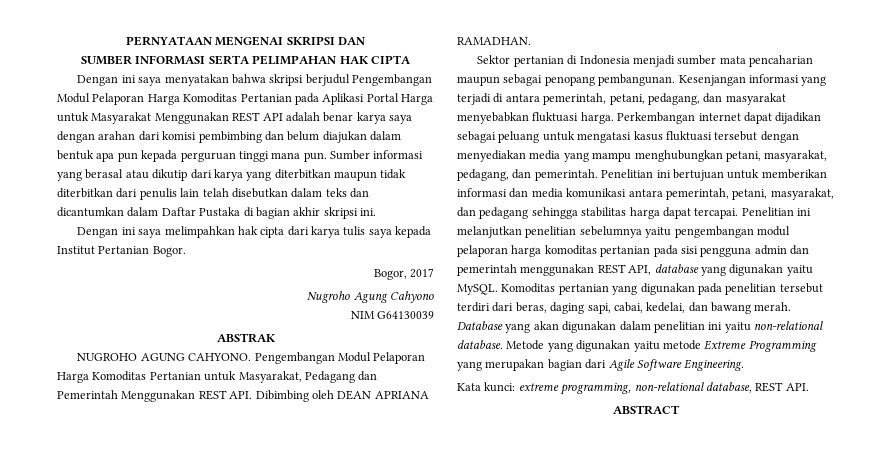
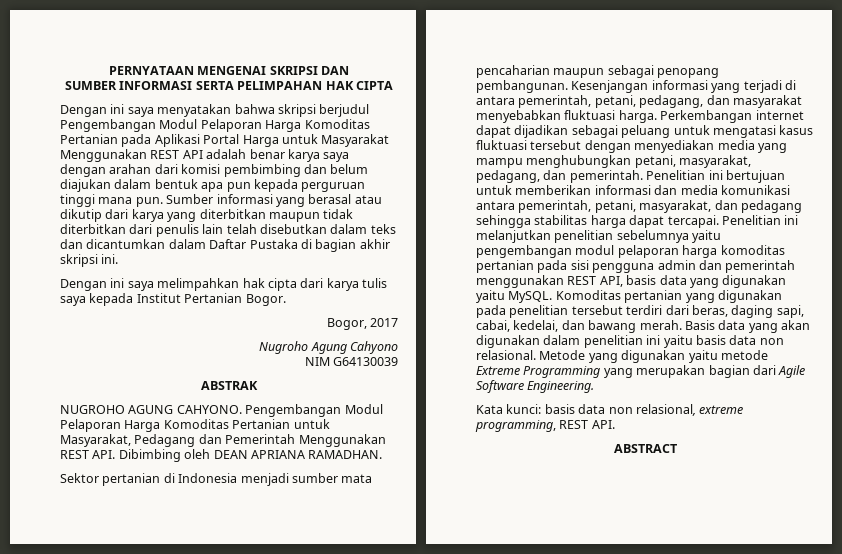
- Penelitian ini melanjutkan penelitian sebelumnya yaitu pengembangan modul pelaporan harga komoditas pertanian pada sisi pengguna admin dan pemerintah menggunakan REST API, database yang digunakan yaitu MySQL.
+ Penelitian ini melanjutkan penelitian sebelumnya yaitu pengembangan modul pelaporan harga komoditas pertanian pada sisi pengguna admin dan pemerintah menggunakan REST API, basis data yang digunakan yaitu MySQL.
- Database yang akan digunakan dalam penelitian ini yaitu non-relational database.
+ Basis data yang akan digunakan dalam penelitian ini yaitu basis data non relasional.
- Kata kunci: extreme programming, non-relational database, REST API.
+ Kata kunci: basis data non relasional, extreme programming, REST API.

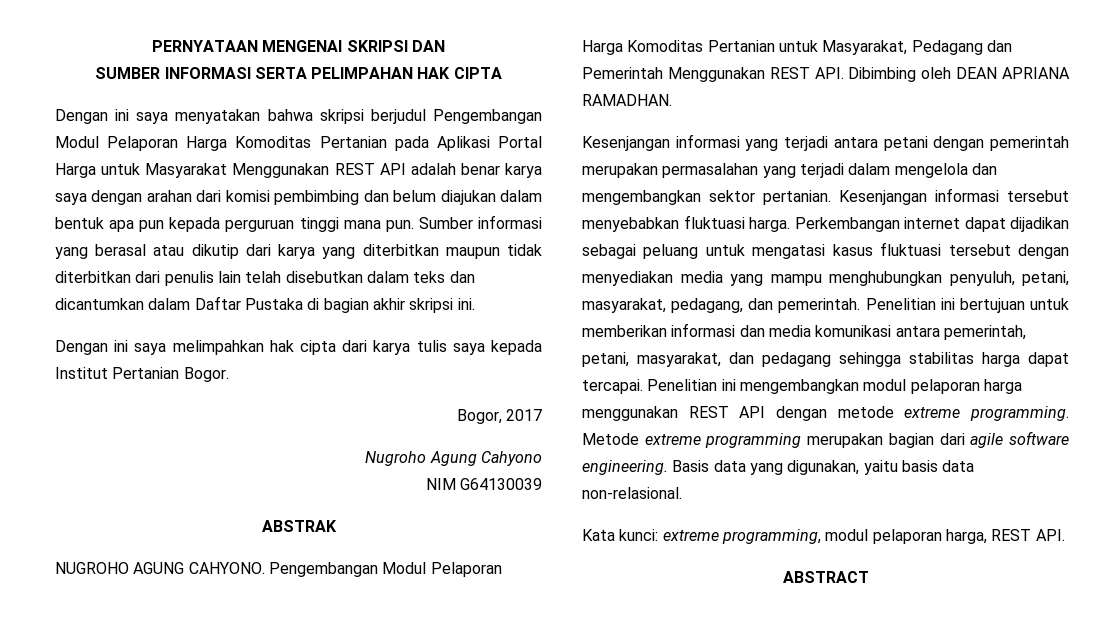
- Sektor pertanian di Indonesia menjadi sumber mata pencaharian maupun sebagai penopang pembangunan. Kesenjangan informasi yang terjadi di antara pemerintah, petani, pedagang, dan masyarakat menyebabkan fluktuasi harga.
+ Kesenjangan informasi yang terjadi antara petani dengan pemerintah merupakan permasalahan yang terjadi dalam mengelola dan mengembangkan sektor pertanian. Kesenjangan informasi tersebut menyebabkan fluktuasi harga.
- Perkembangan internet dapat dijadikan sebagai peluang untuk mengatasi kasus fluktuasi tersebut dengan menyediakan media yang mampu menghubungkan petani, masyarakat, pedagang, dan pemerintah.
+ Perkembangan internet dapat dijadikan sebagai peluang untuk mengatasi kasus fluktuasi tersebut dengan menyediakan media yang mampu menghubungkan penyuluh, petani, masyarakat, pedagang, dan pemerintah.
- Penelitian ini melanjutkan penelitian sebelumnya yaitu pengembangan modul pelaporan harga komoditas pertanian pada sisi pengguna admin dan pemerintah menggunakan REST API, basis data yang digunakan yaitu MySQL. Komoditas pertanian yang digunakan pada penelitian tersebut terdiri dari beras, daging sapi, cabai, kedelai, dan bawang merah. Basis data yang akan digunakan dalam penelitian ini yaitu basis data non relasional. Metode yang digunakan yaitu metode Extreme Programming yang merupakan bagian dari Agile Software Engineering.
- Kata kunci: basis data non relasional, extreme programming, REST API.
+ Penelitian ini mengembangkan modul pelaporan harga menggunakan REST API dengan metode extreme programming. Metode extreme programming merupakan bagian dari agile software engineering. Basis data yang digunakan, yaitu basis data non-relasional.
+ Kata kunci: extreme programming, modul pelaporan harga, REST API.

